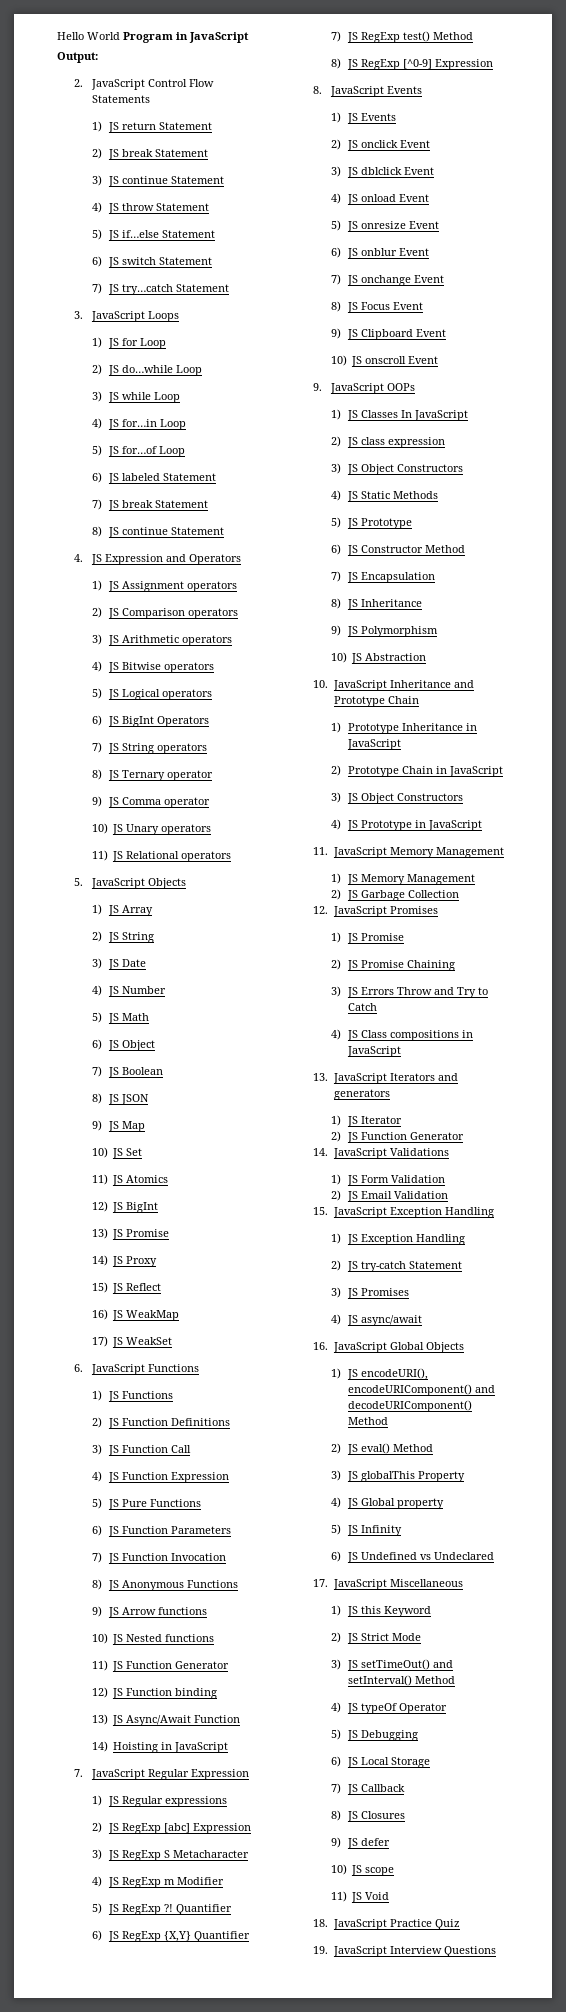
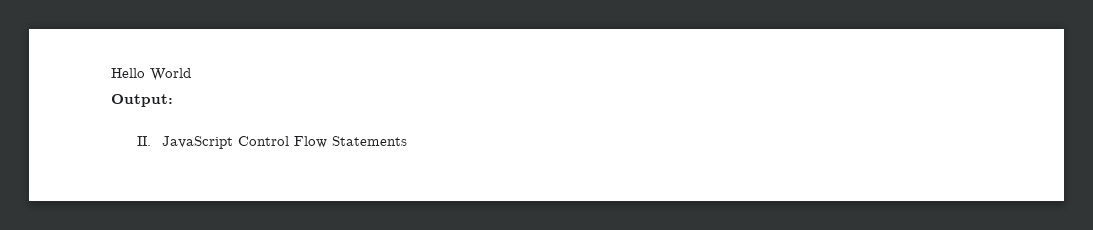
- Hello World Program in JavaScript
+ Hello World
- 2. JavaScript Control Flow Statements
+ II. JavaScript Control Flow Statements
- 1) JS return Statement
- 2) JS break Statement
- 3) JS continue Statement
- 4) JS throw Statement
- 5) JS if…else Statement
- 6) JS switch Statement
- 7) JS try…catch Statement
- 3. JavaScript Loops
- 1) JS for Loop
- 2) JS do…while Loop
- 3) JS while Loop
- 4) JS for…in Loop
- 5) JS for…of Loop
- 6) JS labeled Statement
- 7) JS break Statement
- 8) JS continue Statement
- 4. JS Expression and Operators
- 1) JS Assignment operators
- 2) JS Comparison operators
- 3) JS Arithmetic operators
- 4) JS Bitwise operators
- 5) JS Logical operators
- 6) JS BigInt Operators
- 7) JS String operators
- 8) JS Ternary operator
- 9) JS Comma operator
- 10) JS Unary operators
- 11) JS Relational operators
- 5. JavaScript Objects
- 1) JS Array
- 2) JS String
- 3) JS Date
- 4) JS Number
- 5) JS Math
- 6) JS Object
- 7) JS Boolean
- 8) JS JSON
- 9) JS Map
- 10) JS Set
- 11) JS Atomics
- 12) JS BigInt
- 13) JS Promise
- 14) JS Proxy
- 15) JS Reflect
- 16) JS WeakMap
- 17) JS WeakSet
- 6. JavaScript Functions
- 1) JS Functions
- 2) JS Function Definitions
- 3) JS Function Call
- 4) JS Function Expression
- 5) JS Pure Functions
- 6) JS Function Parameters
- 7) JS Function Invocation
- 8) JS Anonymous Functions
- 9) JS Arrow functions
- 10) JS Nested functions
- 11) JS Function Generator
- 12) JS Function binding
- 13) JS Async/Await Function
- 14) Hoisting in JavaScript
- 7. JavaScript Regular Expression
- 1) JS Regular expressions
- 2) JS RegExp [abc] Expression
- 3) JS RegExp S Metacharacter
- 4) JS RegExp m Modifier
- 5) JS RegExp ?! Quantifier
- 6) JS RegExp {X,Y} Quantifier
- 7) JS RegExp test() Method
- 8) JS RegExp [^0-9] Expression
- 8. JavaScript Events
- 1) JS Events
- 2) JS onclick Event
- 3) JS dblclick Event
- 4) JS onload Event
- 5) JS onresize Event
- 6) JS onblur Event
- 7) JS onchange Event
- 8) JS Focus Event
- 9) JS Clipboard Event
- 10) JS onscroll Event
- 9. JavaScript OOPs
- 1) JS Classes In JavaScript
- 2) JS class expression
- 3) JS Object Constructors
- 4) JS Static Methods
- 5) JS Prototype
- 6) JS Constructor Method
- 7) JS Encapsulation
- 8) JS Inheritance
- 9) JS Polymorphism
- 10) JS Abstraction
- 10. JavaScript Inheritance and Prototype Chain
- 1) Prototype Inheritance in JavaScript
- 2) Prototype Chain in JavaScript
- 3) JS Object Constructors
- 4) JS Prototype in JavaScript
- 11. JavaScript Memory Management
- 1) JS Memory Management
- 2) JS Garbage Collection
- 12. JavaScript Promises
- 1) JS Promise
- 2) JS Promise Chaining
- 3) JS Errors Throw and Try to Catch
- 4) JS Class compositions in JavaScript
- 13. JavaScript Iterators and generators
- 1) JS Iterator
- 2) JS Function Generator
- 14. JavaScript Validations
- 1) JS Form Validation
- 2) JS Email Validation
- 15. JavaScript Exception Handling
- 1) JS Exception Handling
- 2) JS try-catch Statement
- 3) JS Promises
- 4) JS async/await
- 16. JavaScript Global Objects
- 1) JS encodeURI(), encodeURIComponent() and decodeURIComponent() Method
- 2) JS eval() Method
- 3) JS globalThis Property
- 4) JS Global property
- 5) JS Infinity
- 6) JS Undefined vs Undeclared
- 17. JavaScript Miscellaneous
- 1) JS this Keyword
- 2) JS Strict Mode
- 3) JS setTimeOut() and setInterval() Method
- 4) JS typeOf Operator
- 5) JS Debugging
- 6) JS Local Storage
- 7) JS Callback
- 8) JS Closures
- 9) JS defer
- 10) JS scope
- 11) JS Void
- 18. JavaScript Practice Quiz
- 19. JavaScript Interview Questions

